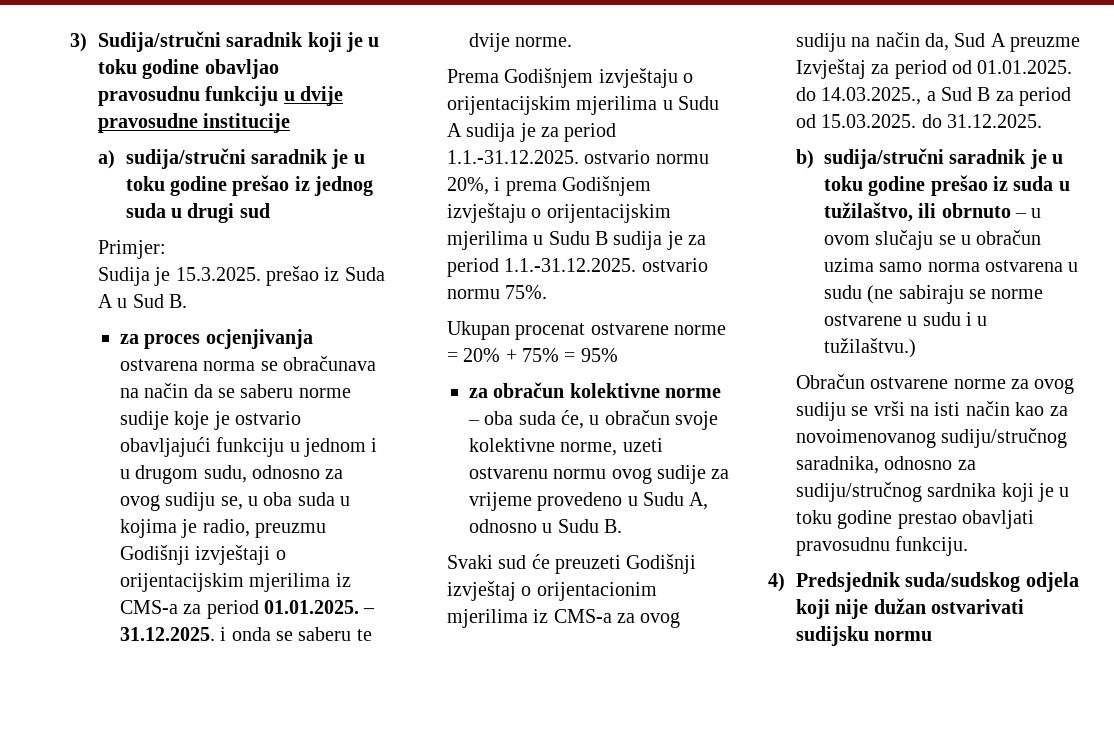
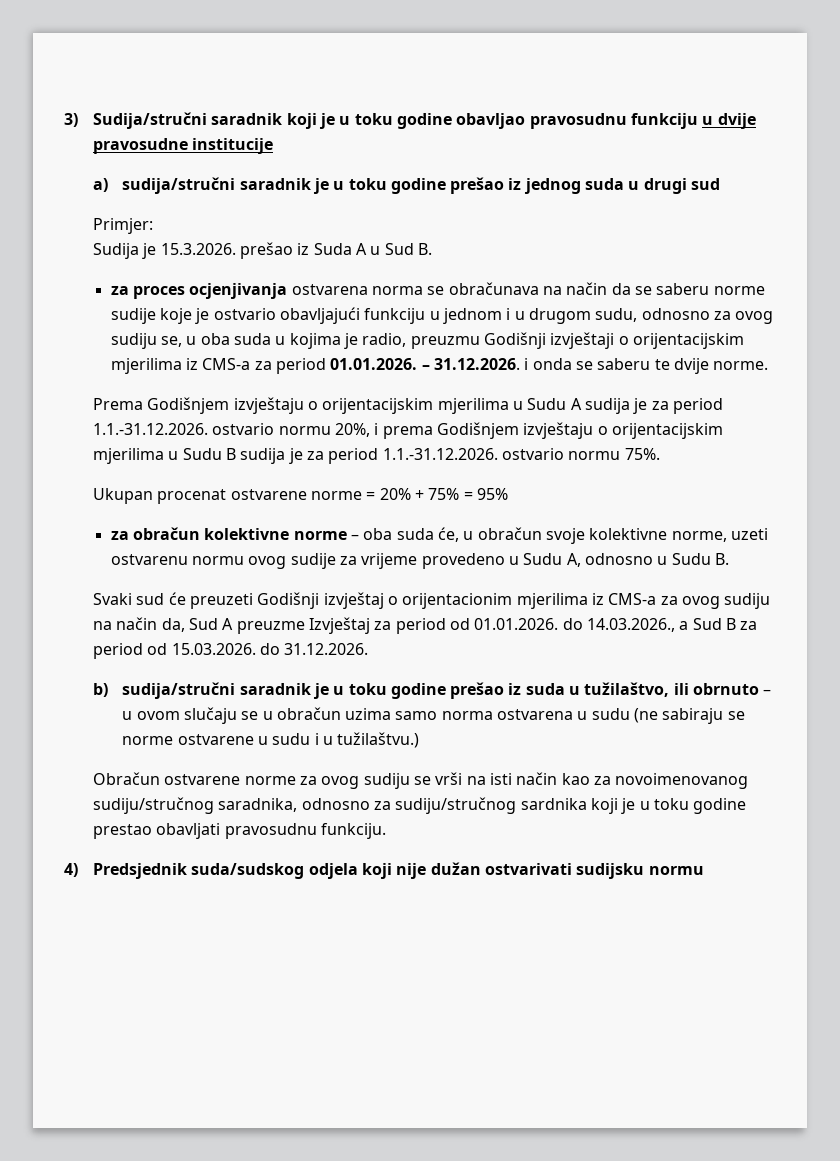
- Sudija je 15.3.2025. prešao iz Suda A u Sud B.
+ Sudija je 15.3.2026. prešao iz Suda A u Sud B.
- za proces ocjenjivanja ostvarena norma se obračunava na način da se saberu norme sudije koje je ostvario obavljajući funkciju u jednom i u drugom sudu, odnosno za ovog sudiju se, u oba suda u kojima je radio, preuzmu Godišnji izvještaji o orijentacijskim mjerilima iz CMS-a za period 01.01.2025. – 31.12.2025. i onda se saberu te dvije norme.
+ za proces ocjenjivanja ostvarena norma se obračunava na način da se saberu norme sudije koje je ostvario obavljajući funkciju u jednom i u drugom sudu, odnosno za ovog sudiju se, u oba suda u kojima je radio, preuzmu Godišnji izvještaji o orijentacijskim mjerilima iz CMS-a za period 01.01.2026. – 31.12.2026. i onda se saberu te dvije norme.
- Prema Godišnjem izvještaju o orijentacijskim mjerilima u Sudu A sudija je za period 1.1.-31.12.2025. ostvario normu 20%, i prema Godišnjem izvještaju o orijentacijskim mjerilima u Sudu B sudija je za period 1.1.-31.12.2025. ostvario normu 75%.
+ Prema Godišnjem izvještaju o orijentacijskim mjerilima u Sudu A sudija je za period 1.1.-31.12.2026. ostvario normu 20%, i prema Godišnjem izvještaju o orijentacijskim mjerilima u Sudu B sudija je za period 1.1.-31.12.2026. ostvario normu 75%.
- Svaki sud će preuzeti Godišnji izvještaj o orijentacionim mjerilima iz CMS-a za ovog sudiju na način da, Sud A preuzme Izvještaj za period od 01.01.2025. do 14.03.2025., a Sud B za period od 15.03.2025. do 31.12.2025.
+ Svaki sud će preuzeti Godišnji izvještaj o orijentacionim mjerilima iz CMS-a za ovog sudiju na način da, Sud A preuzme Izvještaj za period od 01.01.2026. do 14.03.2026., a Sud B za period od 15.03.2026. do 31.12.2026.

